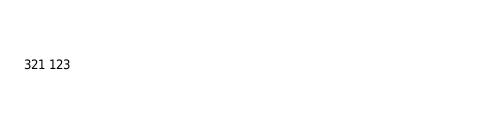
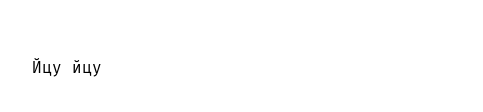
- 321 123
+ Йцу йцу

